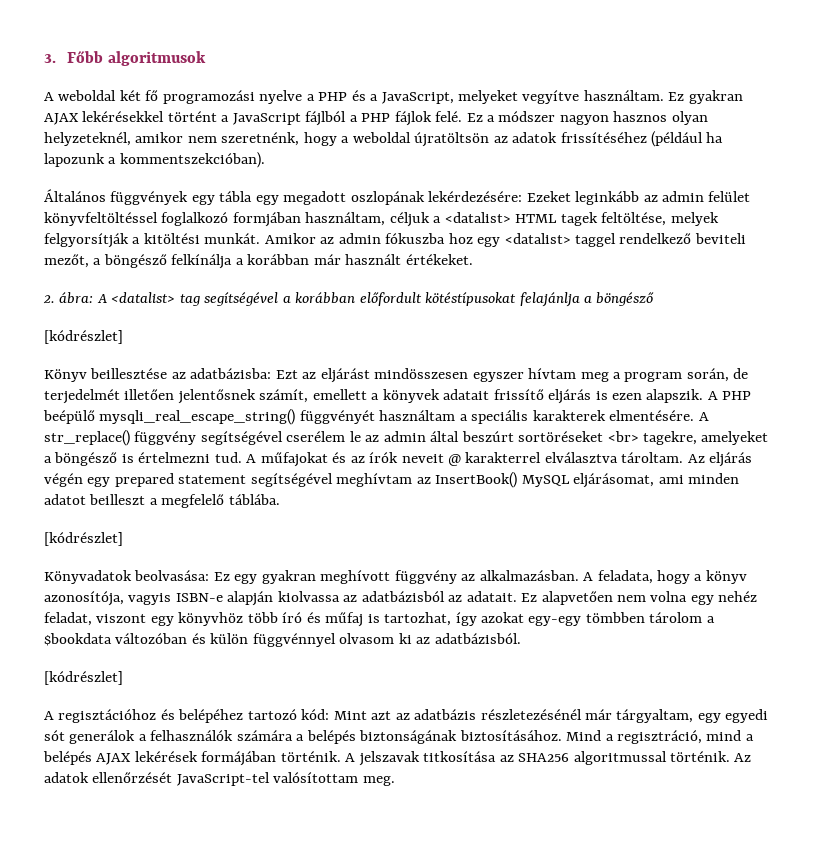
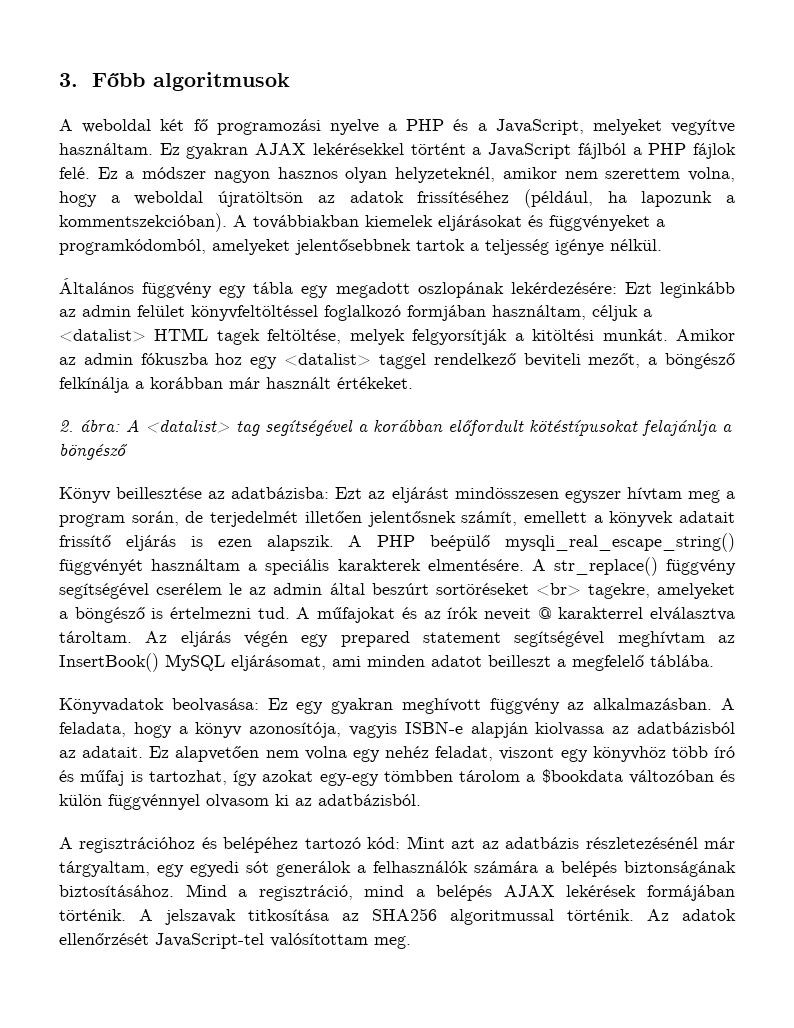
- Ez a módszer nagyon hasznos olyan helyzeteknél, amikor nem szeretnénk, hogy a weboldal újratöltsön az adatok frissítéséhez (például ha lapozunk a kommentszekcióban).
+ Ez a módszer nagyon hasznos olyan helyzeteknél, amikor nem szerettem volna, hogy a weboldal újratöltsön az adatok frissítéséhez (például, ha lapozunk a kommentszekcióban). A továbbiakban kiemelek eljárásokat és függvényeket a programkódomból, amelyeket jelentősebbnek tartok a teljesség igénye nélkül.
- Általános függvények egy tábla egy megadott oszlopának lekérdezésére: Ezeket leginkább az admin felület könyvfeltöltéssel foglalkozó formjában használtam, céljuk a <datalist> HTML tagek feltöltése, melyek felgyorsítják a kitöltési munkát.
+ Általános függvény egy tábla egy megadott oszlopának lekérdezésére: Ezt leginkább az admin felület könyvfeltöltéssel foglalkozó formjában használtam, céljuk a <datalist> HTML tagek feltöltése, melyek felgyorsítják a kitöltési munkát.
  2. ábra: A <datalist> tag segítségével a korábban előfordult kötéstípusokat felajánlja a böngésző
- [kódrészlet]
  Az eljárás végén egy prepared statement segítségével meghívtam az InsertBook() MySQL eljárásomat, ami minden adatot beilleszt a megfelelő táblába.
- [kódrészlet]
  Ez alapvetően nem volna egy nehéz feladat, viszont egy könyvhöz több író és műfaj is tartozhat, így azokat egy-egy tömbben tárolom a $bookdata változóban és külön függvénnyel olvasom ki az adatbázisból.
- [kódrészlet]
- A regisztációhoz és belépéhez tartozó kód: Mint azt az adatbázis részletezésénél már tárgyaltam, egy egyedi sót generálok a felhasználók számára a belépés biztonságának biztosításához.
+ A regisztrációhoz és belépéhez tartozó kód: Mint azt az adatbázis részletezésénél már tárgyaltam, egy egyedi sót generálok a felhasználók számára a belépés biztonságának biztosításához.

